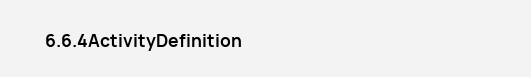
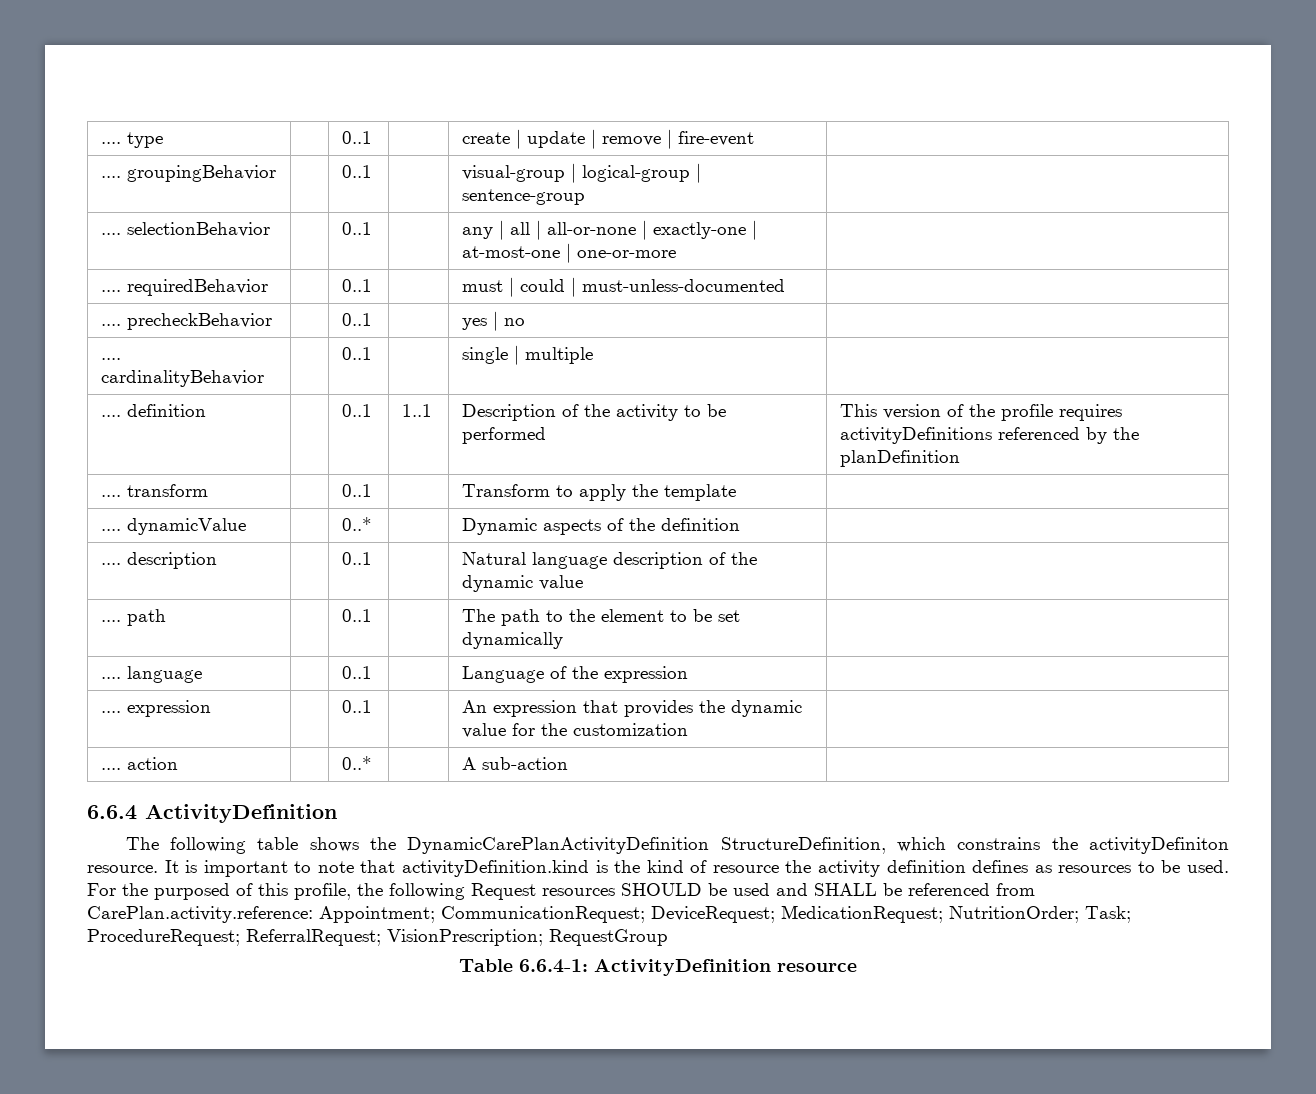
- 6.6.4ActivityDefinition
+ .... type | | 0..1 | | create | update | remove | fire-event |
+ .... groupingBehavior | | 0..1 | | visual-group | logical-group | sentence-group |
+ .... selectionBehavior | | 0..1 | | any | all | all-or-none | exactly-one | at-most-one | one-or-more |
+ .... requiredBehavior | | 0..1 | | must | could | must-unless-documented |
+ .... precheckBehavior | | 0..1 | | yes | no |
+ .... cardinalityBehavior | | 0..1 | | single | multiple |
+ .... definition | | 0..1 | 1..1 | Description of the activity to be performed | This version of the profile requires activityDefinitions referenced by the planDefinition
+ .... transform | | 0..1 | | Transform to apply the template |
+ .... dynamicValue | | 0..* | | Dynamic aspects of the definition |
+ .... description | | 0..1 | | Natural language description of the dynamic value |
+ .... path | | 0..1 | | The path to the element to be set dynamically |
+ .... language | | 0..1 | | Language of the expression |
+ .... expression | | 0..1 | | An expression that provides the dynamic value for the customization |
+ .... action | | 0..* | | A sub-action |
+ 6.6.4 ActivityDefinition
+ The following table shows the DynamicCarePlanActivityDefinition StructureDefinition, which constrains the activityDefiniton resource. It is important to note that activityDefinition.kind is the kind of resource the activity definition defines as resources to be used. For the purposed of this profile, the following Request resources SHOULD be used and SHALL be referenced from CarePlan.activity.reference: Appointment; CommunicationRequest; DeviceRequest; MedicationRequest; NutritionOrder; Task; ProcedureRequest; ReferralRequest; VisionPrescription; RequestGroup
+ Table 6.6.4-1: ActivityDefinition resource

